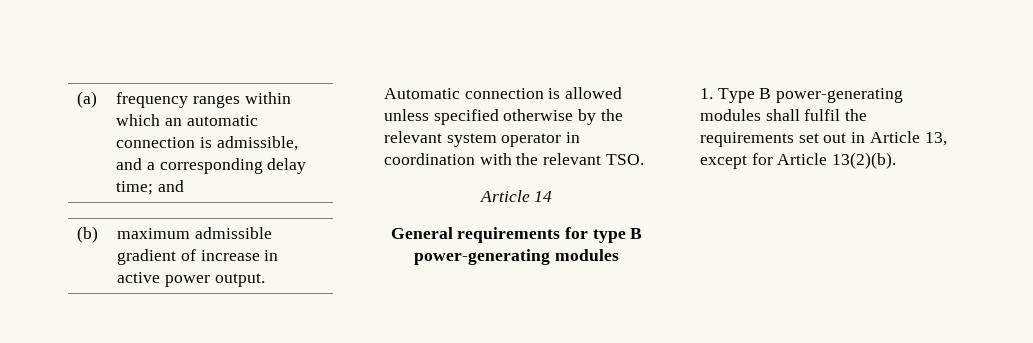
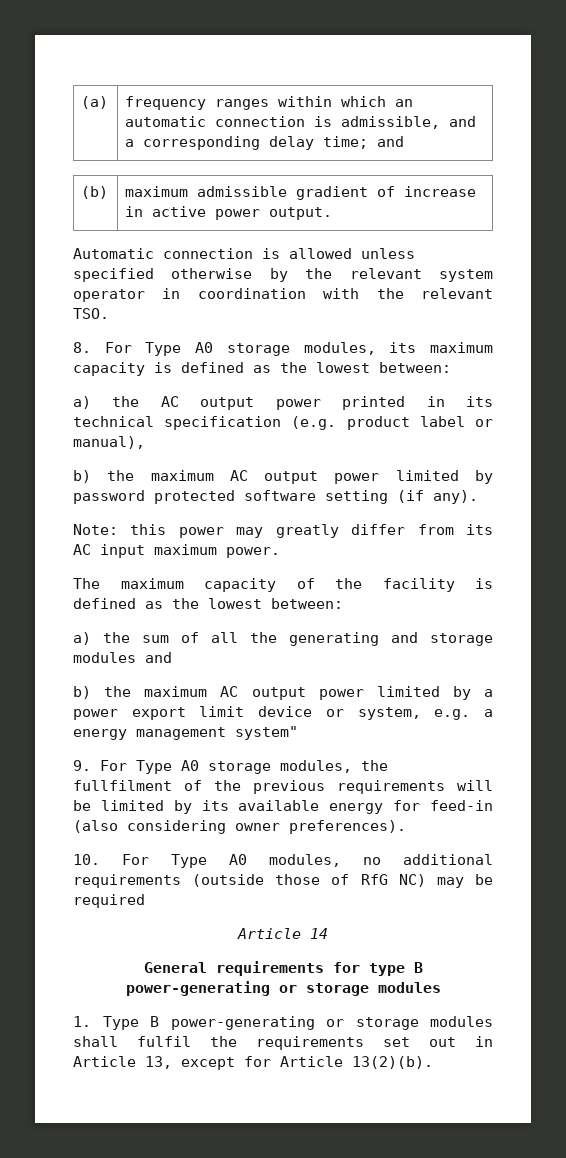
+ 8. For Type A0 storage modules, its maximum capacity is defined as the lowest between:
+ a) the AC output power printed in its technical specification (e.g. product label or manual),
+ b) the maximum AC output power limited by password protected software setting (if any).
+ Note: this power may greatly differ from its AC input maximum power.
+ The maximum capacity of the facility is defined as the lowest between:
+ a) the sum of all the generating and storage modules and
+ b) the maximum AC output power limited by a power export limit device or system, e.g. a energy management system"
+ 9. For Type A0 storage modules, the fullfilment of the previous requirements will be limited by its available energy for feed-in (also considering owner preferences).
+ 10. For Type A0 modules, no additional requirements (outside those of RfG NC) may be required
- General requirements for type B power-generating modules
+ General requirements for type B power-generating or storage modules
- 1. Type B power-generating modules shall fulfil the requirements set out in Article 13, except for Article 13(2)(b).
+ 1. Type B power-generating or storage modules shall fulfil the requirements set out in Article 13, except for Article 13(2)(b).

